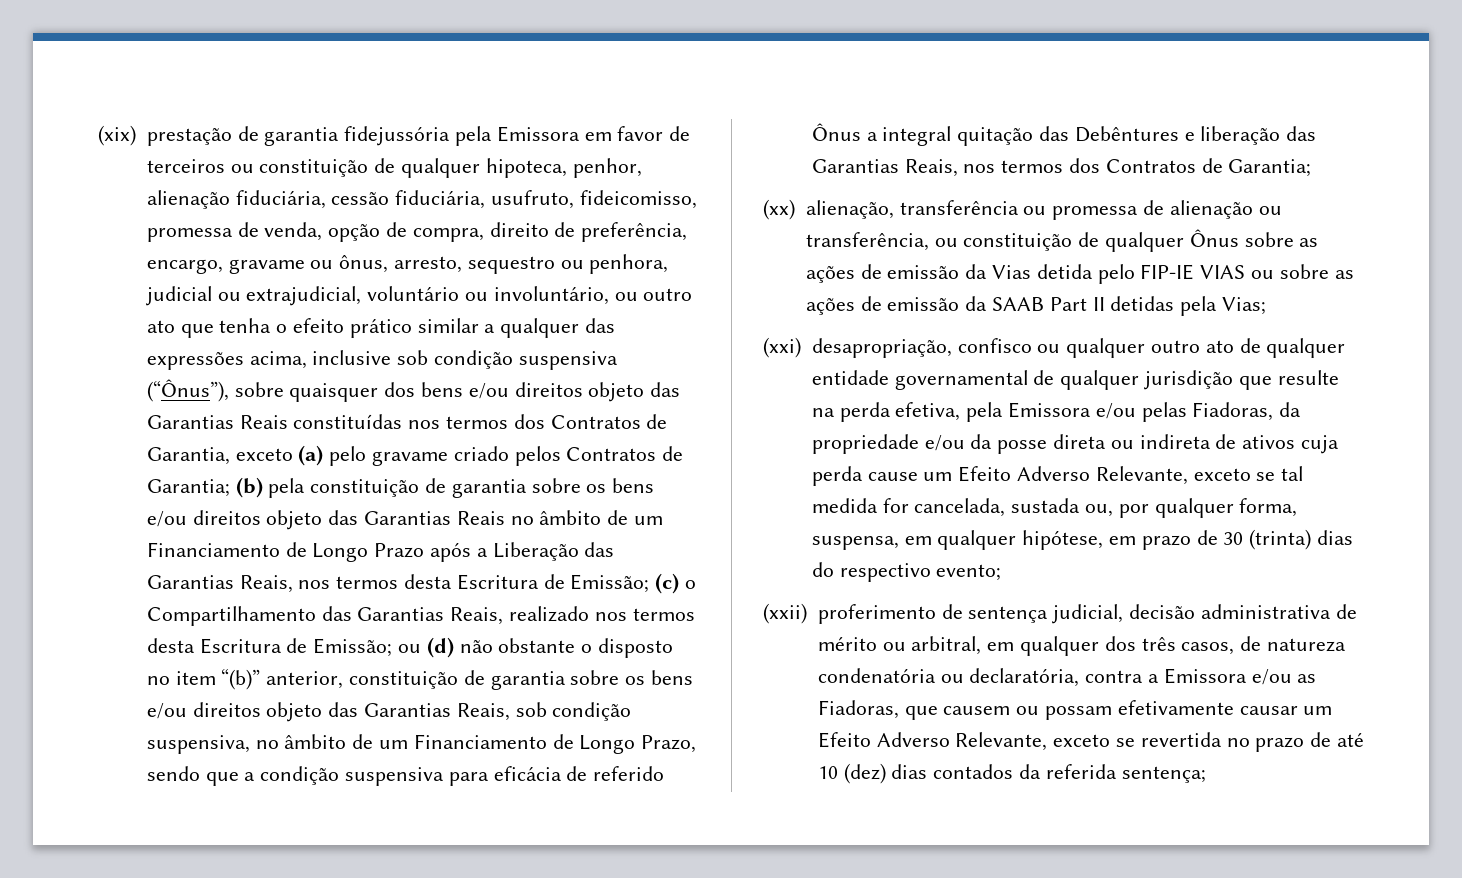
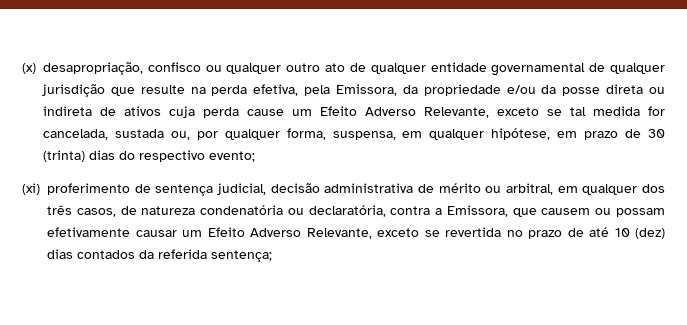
- (xix) prestação de garantia fidejussória pela Emissora em favor de terceiros ou constituição de qualquer hipoteca, penhor, alienação fiduciária, cessão fiduciária, usufruto, fideicomisso, promessa de venda, opção de compra, direito de preferência, encargo, gravame ou ônus, arresto, sequestro ou penhora, judicial ou extrajudicial, voluntário ou involuntário, ou outro ato que tenha o efeito prático similar a qualquer das expressões acima, inclusive sob condição suspensiva (“Ônus”), sobre quaisquer dos bens e/ou direitos objeto das Garantias Reais constituídas nos termos dos Contratos de Garantia, exceto (a) pelo gravame criado pelos Contratos de Garantia; (b) pela constituição de garantia sobre os bens e/ou direitos objeto das Garantias Reais no âmbito de um Financiamento de Longo Prazo após a Liberação das Garantias Reais, nos termos desta Escritura de Emissão; (c) o Compartilhamento das Garantias Reais, realizado nos termos desta Escritura de Emissão; ou (d) não obstante o disposto no item “(b)” anterior, constituição de garantia sobre os bens e/ou direitos objeto das Garantias Reais, sob condição suspensiva, no âmbito de um Financiamento de Longo Prazo, sendo que a condição suspensiva para eficácia de referido Ônus a integral quitação das Debêntures e liberação das Garantias Reais, nos termos dos Contratos de Garantia;
- (xx) alienação, transferência ou promessa de alienação ou transferência, ou constituição de qualquer Ônus sobre as ações de emissão da Vias detida pelo FIP-IE VIAS ou sobre as ações de emissão da SAAB Part II detidas pela Vias;
- (xxi) desapropriação, confisco ou qualquer outro ato de qualquer entidade governamental de qualquer jurisdição que resulte na perda efetiva, pela Emissora e/ou pelas Fiadoras, da propriedade e/ou da posse direta ou indireta de ativos cuja perda cause um Efeito Adverso Relevante, exceto se tal medida for cancelada, sustada ou, por qualquer forma, suspensa, em qualquer hipótese, em prazo de 30 (trinta) dias do respectivo evento;
+ (x) desapropriação, confisco ou qualquer outro ato de qualquer entidade governamental de qualquer jurisdição que resulte na perda efetiva, pela Emissora, da propriedade e/ou da posse direta ou indireta de ativos cuja perda cause um Efeito Adverso Relevante, exceto se tal medida for cancelada, sustada ou, por qualquer forma, suspensa, em qualquer hipótese, em prazo de 30 (trinta) dias do respectivo evento;
- (xxii) proferimento de sentença judicial, decisão administrativa de mérito ou arbitral, em qualquer dos três casos, de natureza condenatória ou declaratória, contra a Emissora e/ou as Fiadoras, que causem ou possam efetivamente causar um Efeito Adverso Relevante, exceto se revertida no prazo de até 10 (dez) dias contados da referida sentença;
+ (xi) proferimento de sentença judicial, decisão administrativa de mérito ou arbitral, em qualquer dos três casos, de natureza condenatória ou declaratória, contra a Emissora, que causem ou possam efetivamente causar um Efeito Adverso Relevante, exceto se revertida no prazo de até 10 (dez) dias contados da referida sentença;

